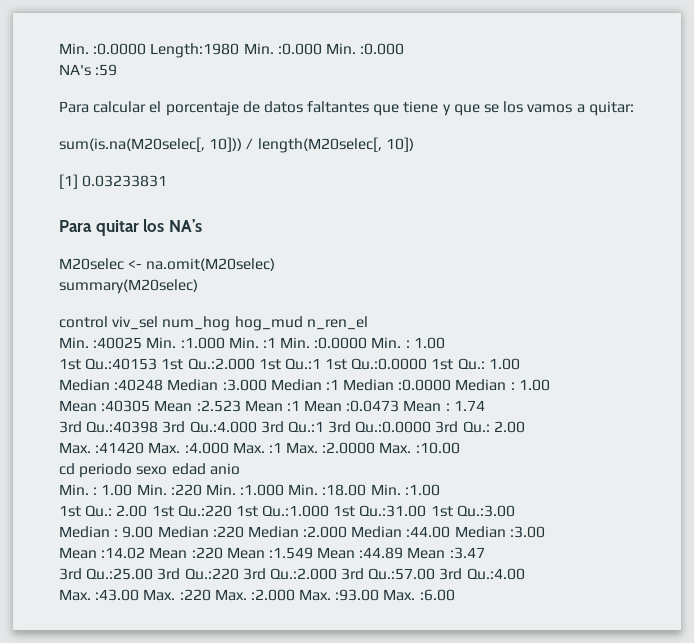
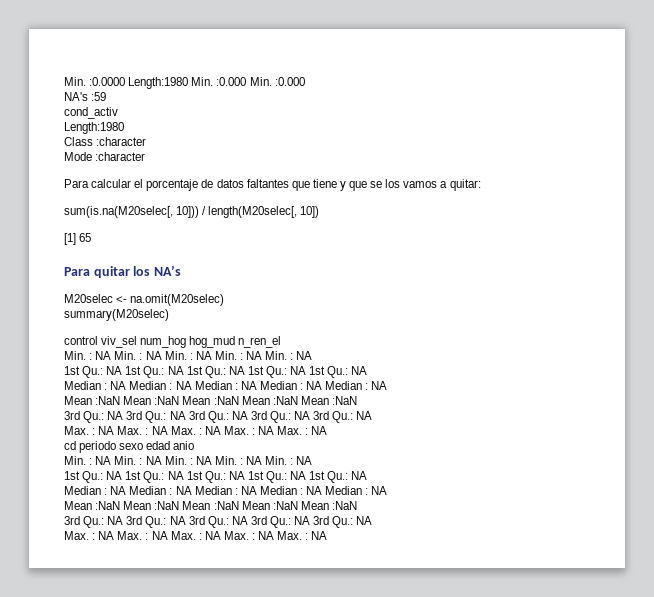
+ cond_activ
+ Length:1980
+ Class :character
+ Mode :character
- [1] 0.03233831
+ [1] 65
  control viv_sel num_hog hog_mud n_ren_el
- Min. :40025 Min. :1.000 Min. :1 Min. :0.0000 Min. : 1.00
- 1st Qu.:40153 1st Qu.:2.000 1st Qu.:1 1st Qu.:0.0000 1st Qu.: 1.00
- Median :40248 Median :3.000 Median :1 Median :0.0000 Median : 1.00
- Mean :40305 Mean :2.523 Mean :1 Mean :0.0473 Mean : 1.74
- 3rd Qu.:40398 3rd Qu.:4.000 3rd Qu.:1 3rd Qu.:0.0000 3rd Qu.: 2.00
- Max. :41420 Max. :4.000 Max. :1 Max. :2.0000 Max. :10.00
+ Min. : NA Min. : NA Min. : NA Min. : NA Min. : NA
+ 1st Qu.: NA 1st Qu.: NA 1st Qu.: NA 1st Qu.: NA 1st Qu.: NA
+ Median : NA Median : NA Median : NA Median : NA Median : NA
+ Mean :NaN Mean :NaN Mean :NaN Mean :NaN Mean :NaN
+ 3rd Qu.: NA 3rd Qu.: NA 3rd Qu.: NA 3rd Qu.: NA 3rd Qu.: NA
+ Max. : NA Max. : NA Max. : NA Max. : NA Max. : NA
  cd periodo sexo edad anio
- Min. : 1.00 Min. :220 Min. :1.000 Min. :18.00 Min. :1.00
- 1st Qu.: 2.00 1st Qu.:220 1st Qu.:1.000 1st Qu.:31.00 1st Qu.:3.00
- Median : 9.00 Median :220 Median :2.000 Median :44.00 Median :3.00
- Mean :14.02 Mean :220 Mean :1.549 Mean :44.89 Mean :3.47
- 3rd Qu.:25.00 3rd Qu.:220 3rd Qu.:2.000 3rd Qu.:57.00 3rd Qu.:4.00
- Max. :43.00 Max. :220 Max. :2.000 Max. :93.00 Max. :6.00
+ Min. : NA Min. : NA Min. : NA Min. : NA Min. : NA
+ 1st Qu.: NA 1st Qu.: NA 1st Qu.: NA 1st Qu.: NA 1st Qu.: NA
+ Median : NA Median : NA Median : NA Median : NA Median : NA
+ Mean :NaN Mean :NaN Mean :NaN Mean :NaN Mean :NaN
+ 3rd Qu.: NA 3rd Qu.: NA 3rd Qu.: NA 3rd Qu.: NA 3rd Qu.: NA
+ Max. : NA Max. : NA Max. : NA Max. : NA Max. : NA

